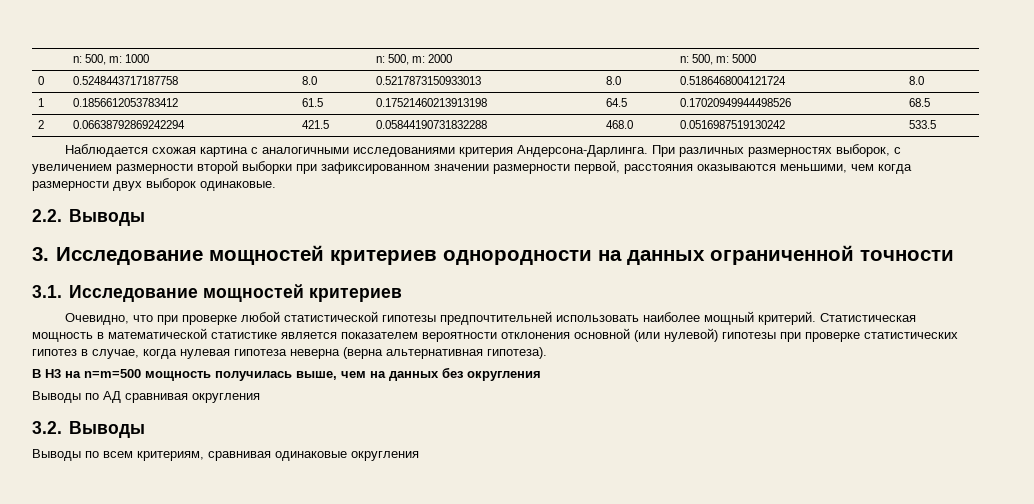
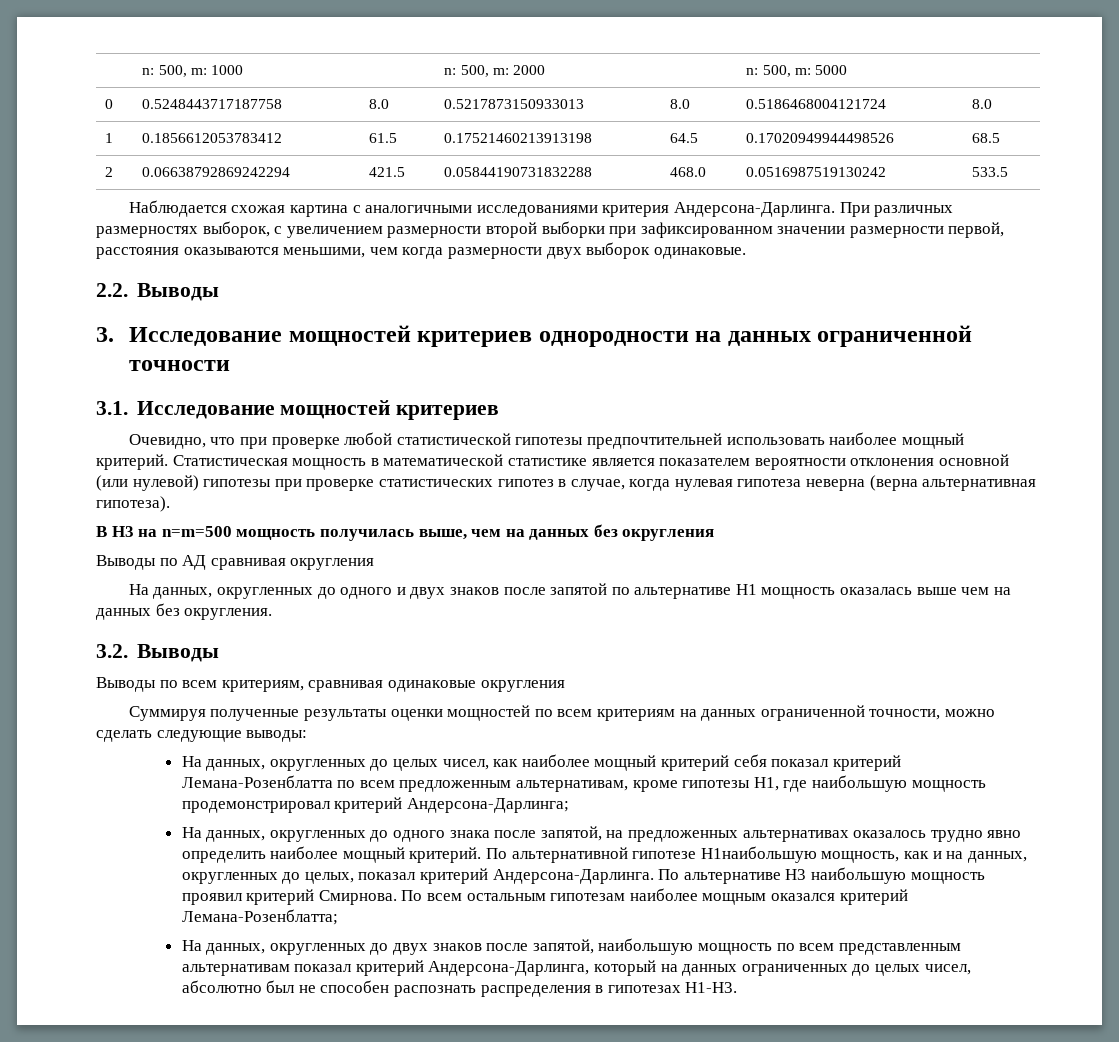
+ На данных, округленных до одного и двух знаков после запятой по альтернативе H1 мощность оказалась выше чем на данных без округления.
+ Суммируя полученные результаты оценки мощностей по всем критериям на данных ограниченной точности, можно сделать следующие выводы:
+ На данных, округленных до целых чисел, как наиболее мощный критерий себя показал критерий Лемана-Розенблатта по всем предложенным альтернативам, кроме гипотезы H1, где наибольшую мощность продемонстрировал критерий Андерсона-Дарлинга;
+ На данных, округленных до одного знака после запятой, на предложенных альтернативах оказалось трудно явно определить наиболее мощный критерий. По альтернативной гипотезе H1наибольшую мощность, как и на данных, округленных до целых, показал критерий Андерсона-Дарлинга. По альтернативе H3 наибольшую мощность проявил критерий Смирнова. По всем остальным гипотезам наиболее мощным оказался критерий Лемана-Розенблатта;
+ На данных, округленных до двух знаков после запятой, наибольшую мощность по всем представленным альтернативам показал критерий Андерсона-Дарлинга, который на данных ограниченных до целых чисел, абсолютно был не способен распознать распределения в гипотезах H1-H3.

